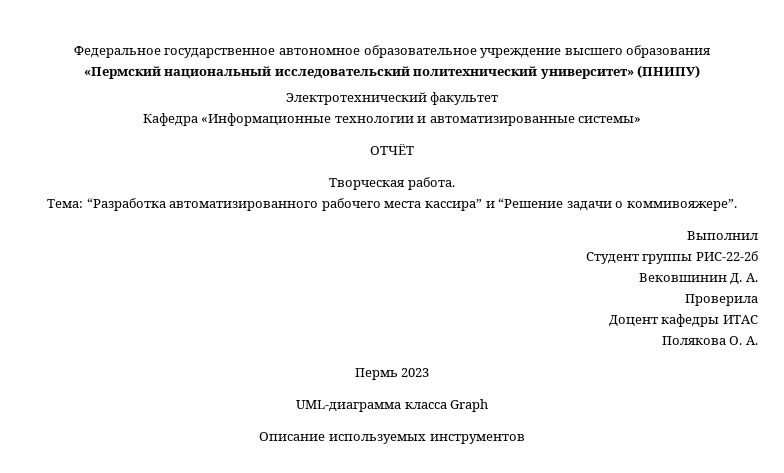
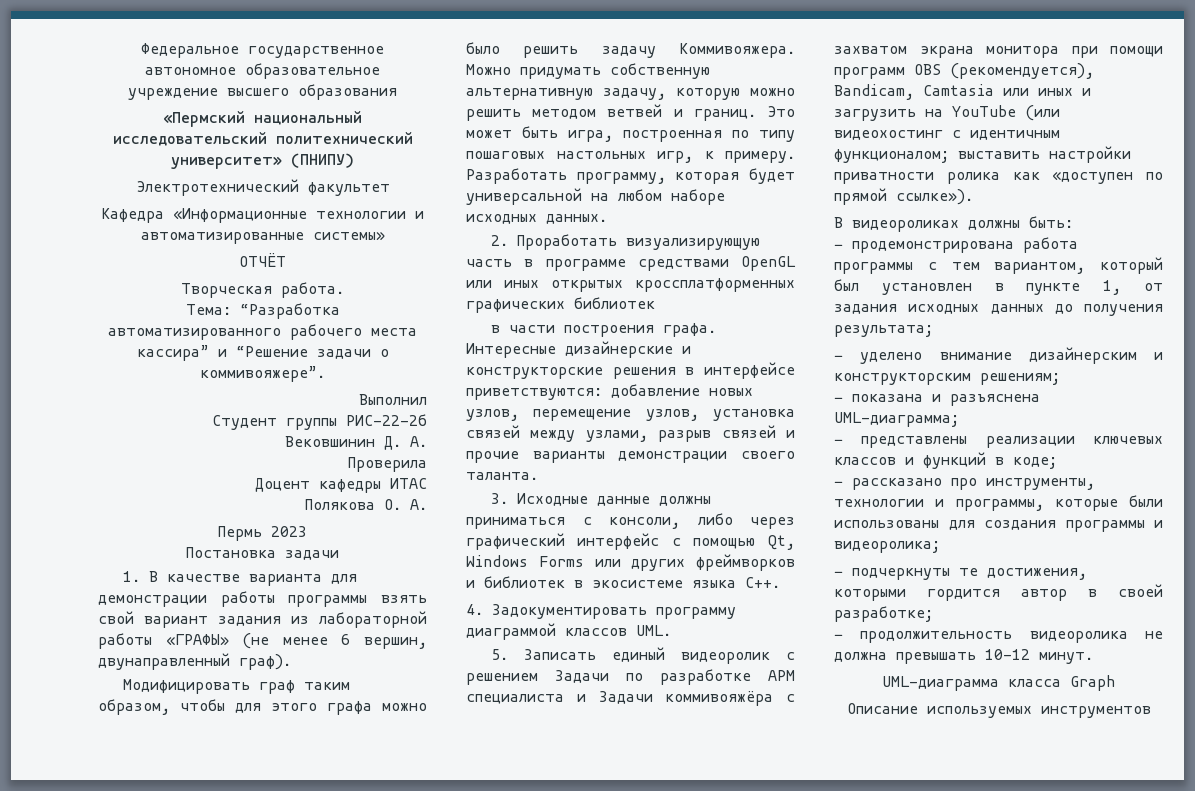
+ Постановка задачи
+ 1. В качестве варианта для демонстрации работы программы взять свой вариант задания из лабораторной работы «ГРАФЫ» (не менее 6 вершин, двунаправленный граф).
+ Модифицировать граф таким образом, чтобы для этого графа можно было решить задачу Коммивояжера. Можно придумать собственную альтернативную задачу, которую можно решить методом ветвей и границ. Это может быть игра, построенная по типу пошаговых настольных игр, к примеру. Разработать программу, которая будет универсальной на любом наборе исходных данных.
+ 2. Проработать визуализирующую часть в программе средствами OpenGL или иных открытых кроссплатформенных графических библиотек
+ в части построения графа. Интересные дизайнерские и конструкторские решения в интерфейсе приветствуются: добавление новых узлов, перемещение узлов, установка связей между узлами, разрыв связей и прочие варианты демонстрации своего таланта.
+ 3. Исходные данные должны приниматься с консоли, либо через графический интерфейс с помощью Qt, Windows Forms или других фреймворков и библиотек в экосистеме языка C++.
+ 4. Задокументировать программу диаграммой классов UML.
+ 5. Записать единый видеоролик с решением Задачи по разработке АРМ специалиста и Задачи коммивояжёра с захватом экрана монитора при помощи программ OBS (рекомендуется), Bandicam, Camtasia или иных и загрузить на YouTube (или видеохостинг с идентичным функционалом; выставить настройки приватности ролика как «доступен по прямой ссылке»).
+ В видеороликах должны быть:
+ − продемонстрирована работа программы с тем вариантом, который был установлен в пункте 1, от задания исходных данных до получения результата;
+ − уделено внимание дизайнерским и конструкторским решениям;
+ − показана и разъяснена UML-диаграмма;
+ − представлены реализации ключевых классов и функций в коде;
+ − рассказано про инструменты, технологии и программы, которые были использованы для создания программы и видеоролика;
+ − подчеркнуты те достижения, которыми гордится автор в своей разработке;
+ − продолжительность видеоролика не должна превышать 10-12 минут.

